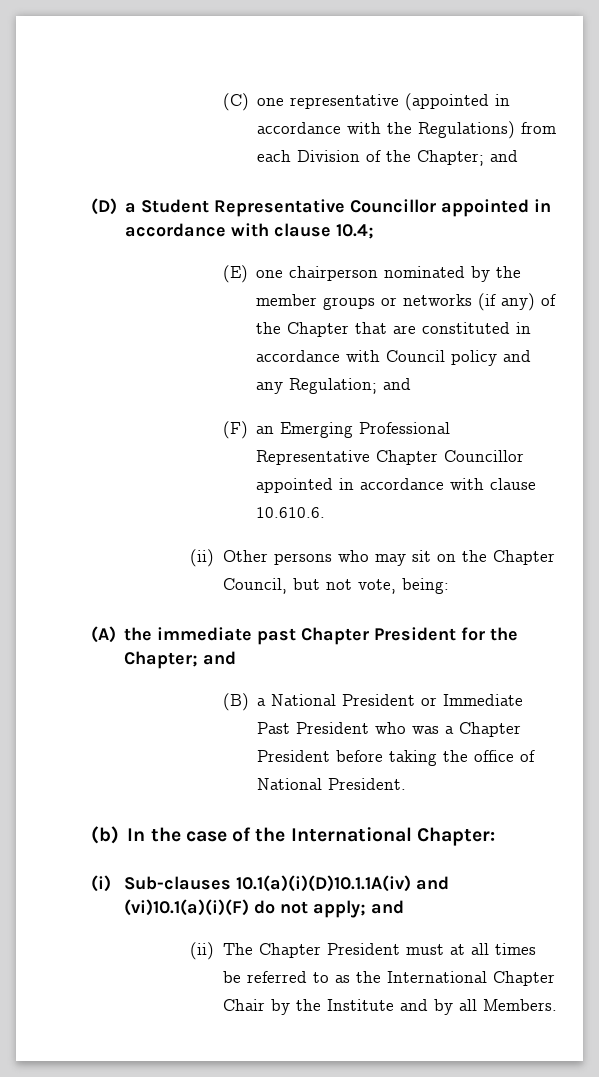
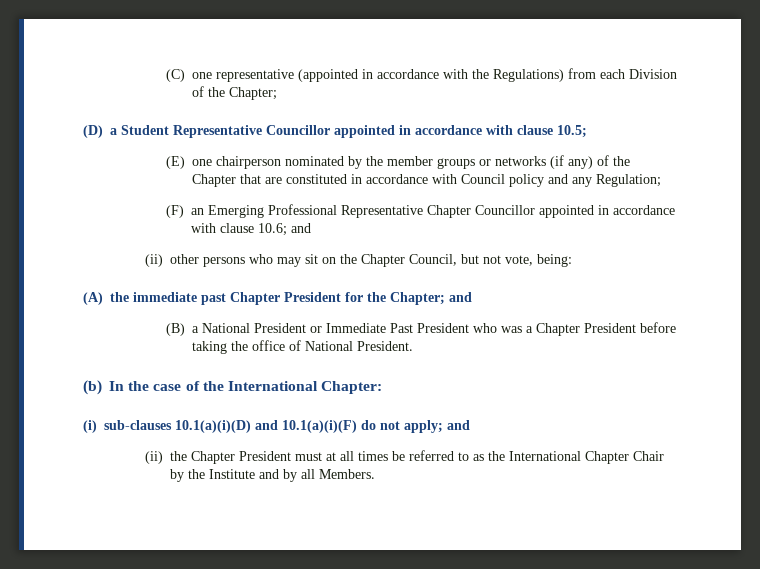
- (C) one representative (appointed in accordance with the Regulations) from each Division of the Chapter; and
+ (C) one representative (appointed in accordance with the Regulations) from each Division of the Chapter;
- (D) a Student Representative Councillor appointed in accordance with clause 10.4;
+ (D) a Student Representative Councillor appointed in accordance with clause 10.5;
- (E) one chairperson nominated by the member groups or networks (if any) of the Chapter that are constituted in accordance with Council policy and any Regulation; and
+ (E) one chairperson nominated by the member groups or networks (if any) of the Chapter that are constituted in accordance with Council policy and any Regulation;
- (F) an Emerging Professional Representative Chapter Councillor appointed in accordance with clause 10.610.6.
- (ii) Other persons who may sit on the Chapter Council, but not vote, being:
+ (F) an Emerging Professional Representative Chapter Councillor appointed in accordance with clause 10.6; and
+ (ii) other persons who may sit on the Chapter Council, but not vote, being:
- (i) Sub-clauses 10.1(a)(i)(D)10.1.1A(iv) and (vi)10.1(a)(i)(F) do not apply; and
+ (i) sub-clauses 10.1(a)(i)(D) and 10.1(a)(i)(F) do not apply; and
- (ii) The Chapter President must at all times be referred to as the International Chapter Chair by the Institute and by all Members.
+ (ii) the Chapter President must at all times be referred to as the International Chapter Chair by the Institute and by all Members.

